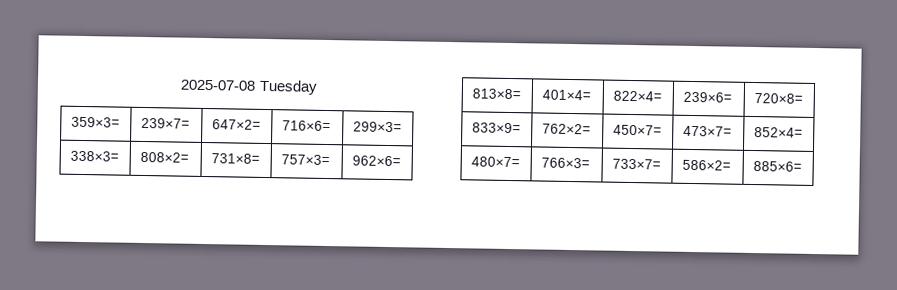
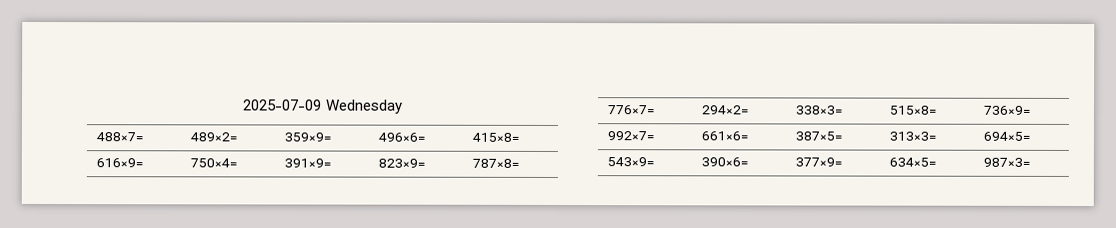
- 2025-07-08 Tuesday
- 359×3= | 239×7= | 647×2= | 716×6= | 299×3=
- 338×3= | 808×2= | 731×8= | 757×3= | 962×6=
- 813×8= | 401×4= | 822×4= | 239×6= | 720×8=
- 833×9= | 762×2= | 450×7= | 473×7= | 852×4=
- 480×7= | 766×3= | 733×7= | 586×2= | 885×6=
+ 2025-07-09 Wednesday
+ 488×7= | 489×2= | 359×9= | 496×6= | 415×8=
+ 616×9= | 750×4= | 391×9= | 823×9= | 787×8=
+ 776×7= | 294×2= | 338×3= | 515×8= | 736×9=
+ 992×7= | 661×6= | 387×5= | 313×3= | 694×5=
+ 543×9= | 390×6= | 377×9= | 634×5= | 987×3=

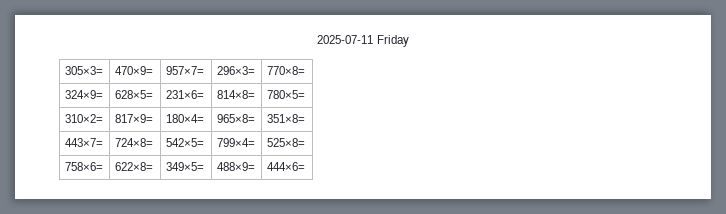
- 2025-07-09 Wednesday
- 488×7= | 489×2= | 359×9= | 496×6= | 415×8=
- 616×9= | 750×4= | 391×9= | 823×9= | 787×8=
- 776×7= | 294×2= | 338×3= | 515×8= | 736×9=
- 992×7= | 661×6= | 387×5= | 313×3= | 694×5=
- 543×9= | 390×6= | 377×9= | 634×5= | 987×3=
+ 2025-07-11 Friday
+ 305×3= | 470×9= | 957×7= | 296×3= | 770×8=
+ 324×9= | 628×5= | 231×6= | 814×8= | 780×5=
+ 310×2= | 817×9= | 180×4= | 965×8= | 351×8=
+ 443×7= | 724×8= | 542×5= | 799×4= | 525×8=
+ 758×6= | 622×8= | 349×5= | 488×9= | 444×6=

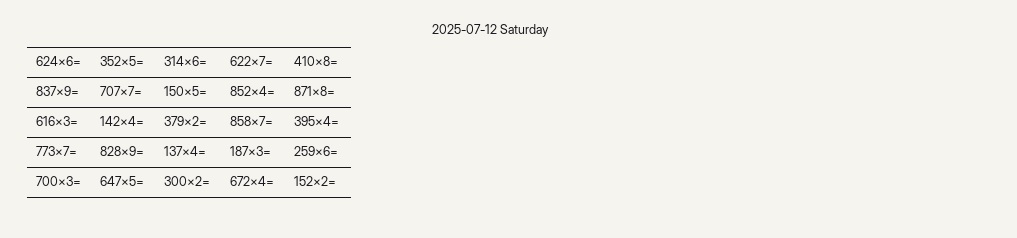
- 2025-07-11 Friday
- 305×3= | 470×9= | 957×7= | 296×3= | 770×8=
- 324×9= | 628×5= | 231×6= | 814×8= | 780×5=
- 310×2= | 817×9= | 180×4= | 965×8= | 351×8=
- 443×7= | 724×8= | 542×5= | 799×4= | 525×8=
- 758×6= | 622×8= | 349×5= | 488×9= | 444×6=
+ 2025-07-12 Saturday
+ 624×6= | 352×5= | 314×6= | 622×7= | 410×8=
+ 837×9= | 707×7= | 150×5= | 852×4= | 871×8=
+ 616×3= | 142×4= | 379×2= | 858×7= | 395×4=
+ 773×7= | 828×9= | 137×4= | 187×3= | 259×6=
+ 700×3= | 647×5= | 300×2= | 672×4= | 152×2=

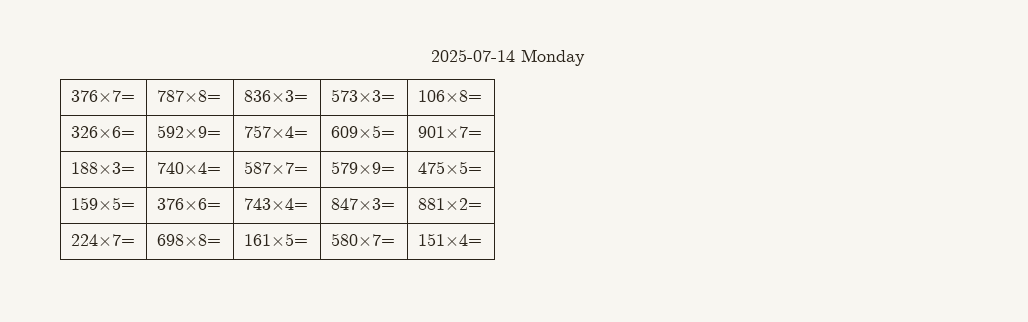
- 2025-07-12 Saturday
- 624×6= | 352×5= | 314×6= | 622×7= | 410×8=
- 837×9= | 707×7= | 150×5= | 852×4= | 871×8=
- 616×3= | 142×4= | 379×2= | 858×7= | 395×4=
- 773×7= | 828×9= | 137×4= | 187×3= | 259×6=
- 700×3= | 647×5= | 300×2= | 672×4= | 152×2=
+ 2025-07-14 Monday
+ 376×7= | 787×8= | 836×3= | 573×3= | 106×8=
+ 326×6= | 592×9= | 757×4= | 609×5= | 901×7=
+ 188×3= | 740×4= | 587×7= | 579×9= | 475×5=
+ 159×5= | 376×6= | 743×4= | 847×3= | 881×2=
+ 224×7= | 698×8= | 161×5= | 580×7= | 151×4=

